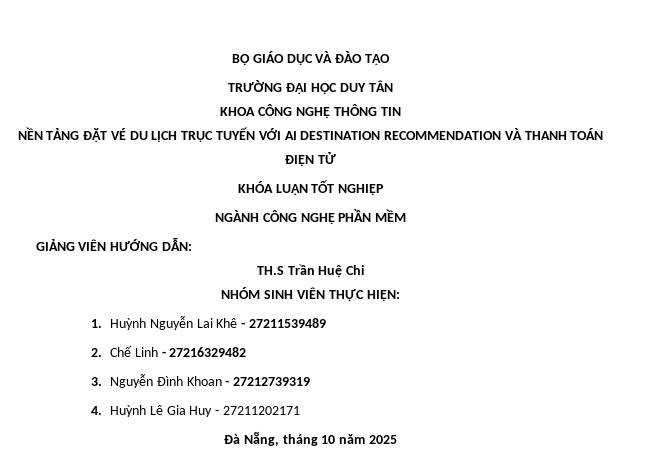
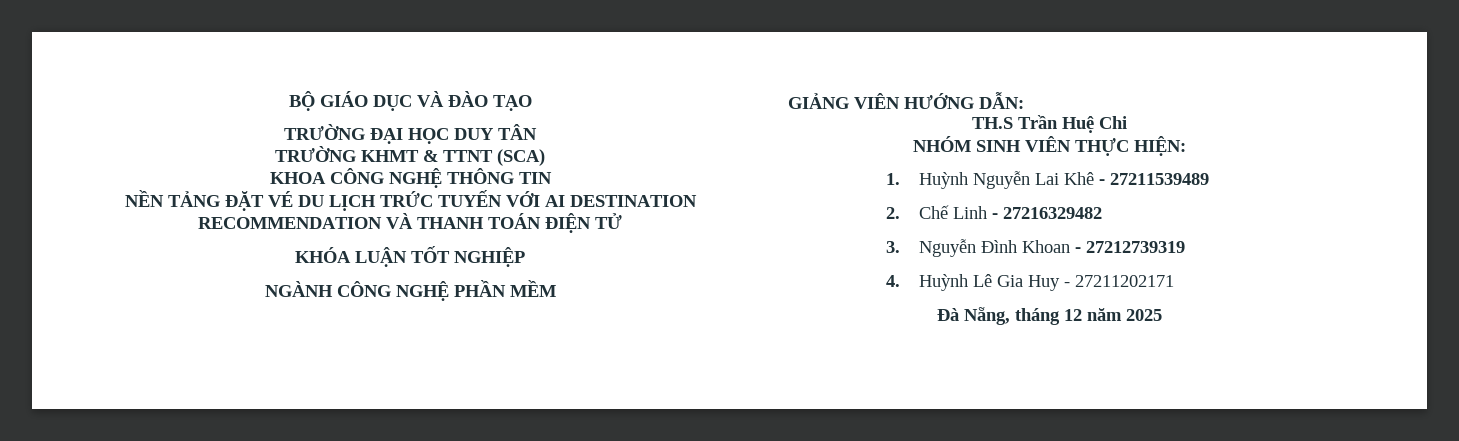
+ TRƯỜNG KHMT & TTNT (SCA)
- NỀN TẢNG ĐẶT VÉ DU LỊCH TRỤC TUYẾN VỚI AI DESTINATION RECOMMENDATION VÀ THANH TOÁN ĐIỆN TỬ
+ NỀN TẢNG ĐẶT VÉ DU LỊCH TRỨC TUYẾN VỚI AI DESTINATION RECOMMENDATION VÀ THANH TOÁN ĐIỆN TỬ
- Đà Nẵng, tháng 10 năm 2025
+ Đà Nẵng, tháng 12 năm 2025

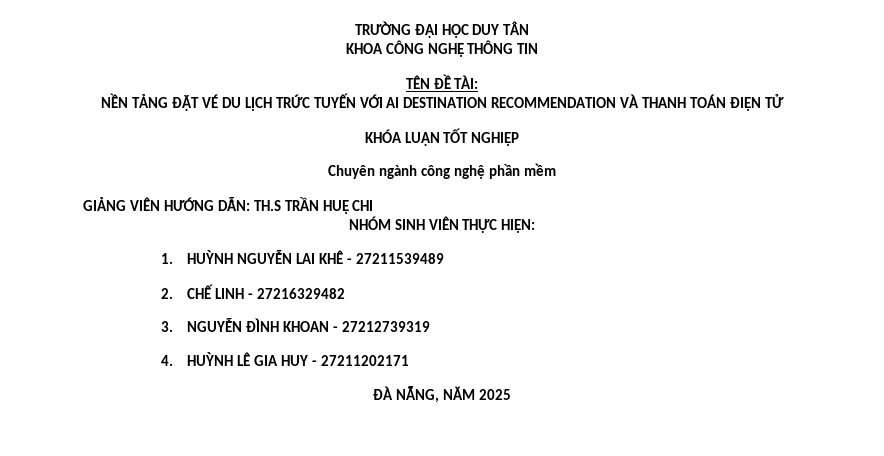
- BỘ GIÁO DỤC VÀ ĐÀO TẠO
- TRƯỜNG KHMT & TTNT (SCA)
+ TÊN ĐỀ TÀI:
- NGÀNH CÔNG NGHỆ PHẦN MỀM
+ Chuyên ngành công nghệ phần mềm
- GIẢNG VIÊN HƯỚNG DẪN:
- TH.S Trần Huệ Chi
+ GIẢNG VIÊN HƯỚNG DẪN: TH.S TRẦN HUỆ CHI
- 1. Huỳnh Nguyễn Lai Khê - 27211539489
+ 1. HUỲNH NGUYỄN LAI KHÊ - 27211539489
- 2. Chế Linh - 27216329482
+ 2. CHẾ LINH - 27216329482
- 3. Nguyễn Đình Khoan - 27212739319
+ 3. NGUYỄN ĐÌNH KHOAN - 27212739319
- 4. Huỳnh Lê Gia Huy - 27211202171
- Đà Nẵng, tháng 12 năm 2025
+ 4. HUỲNH LÊ GIA HUY - 27211202171
+ ĐÀ NẴNG, NĂM 2025

